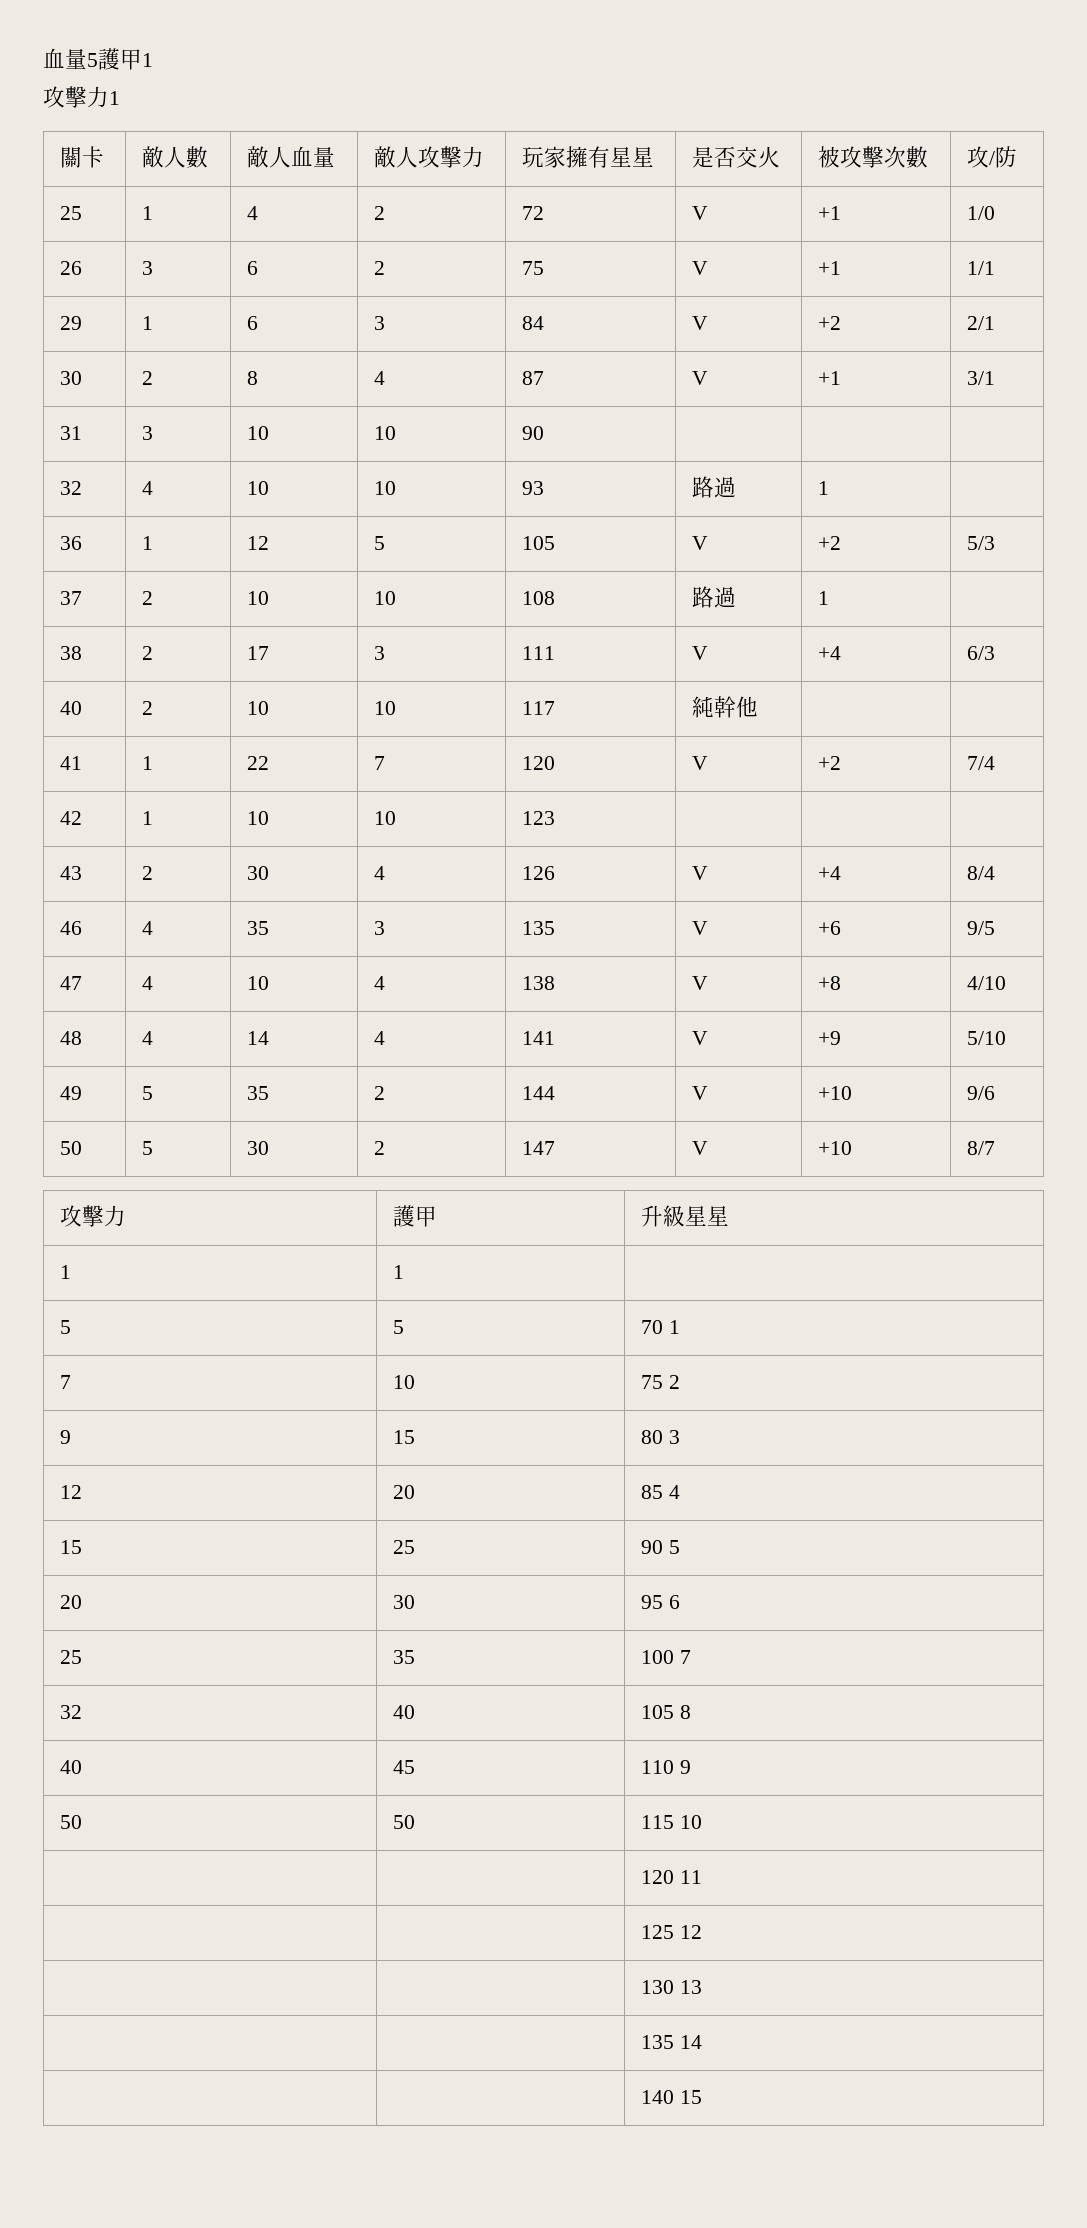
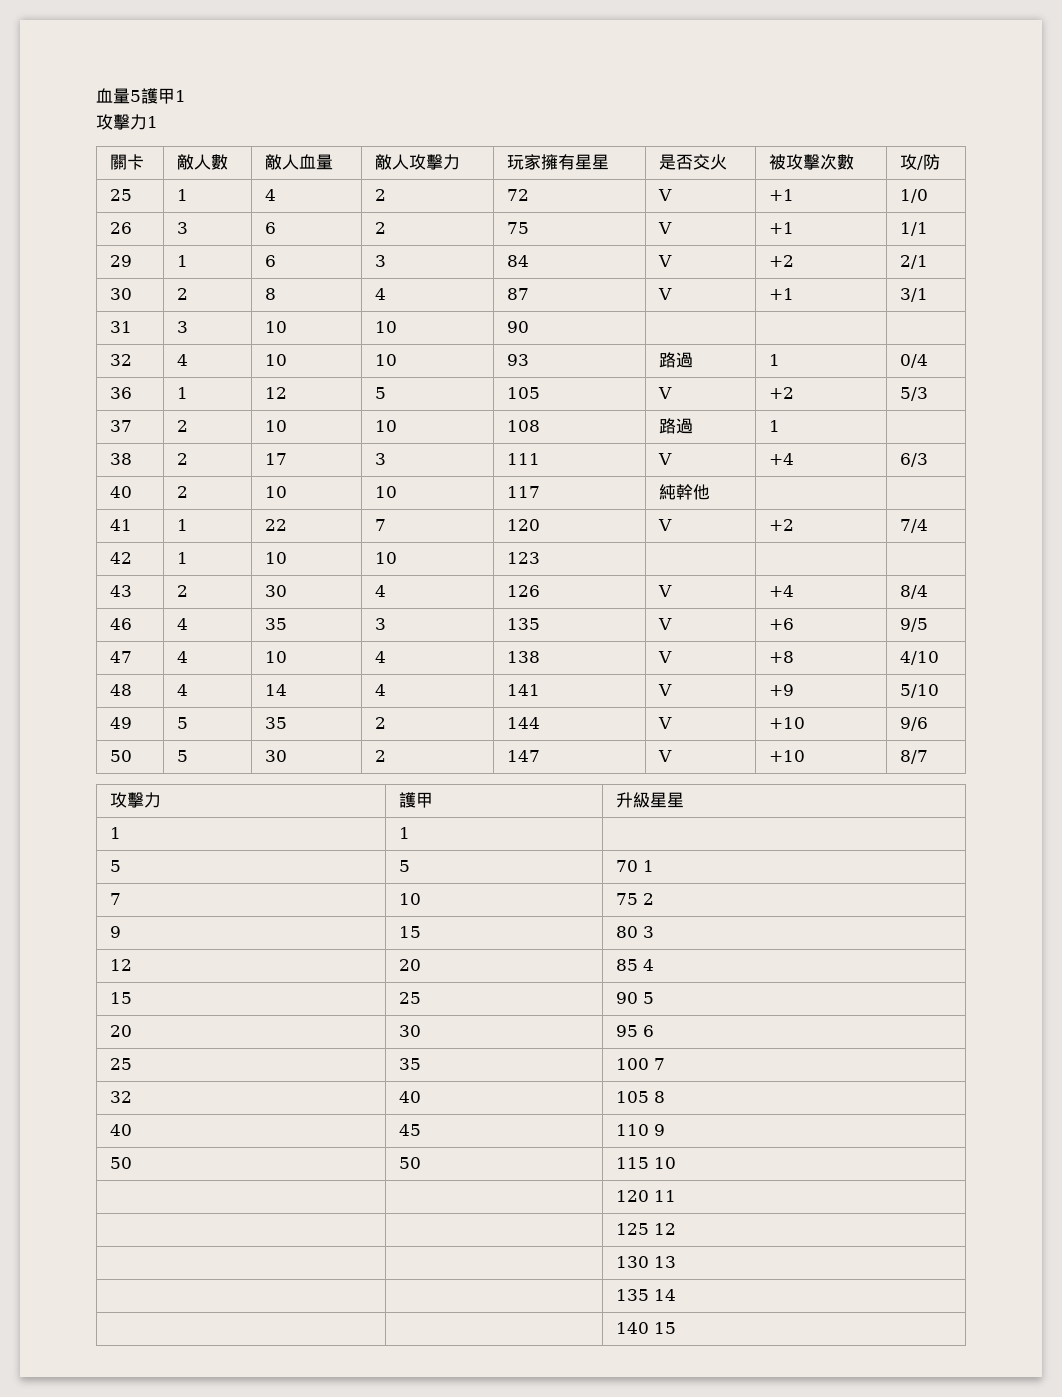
- 32 | 4 | 10 | 10 | 93 | 路過 | 1 |
+ 32 | 4 | 10 | 10 | 93 | 路過 | 1 | 0/4

